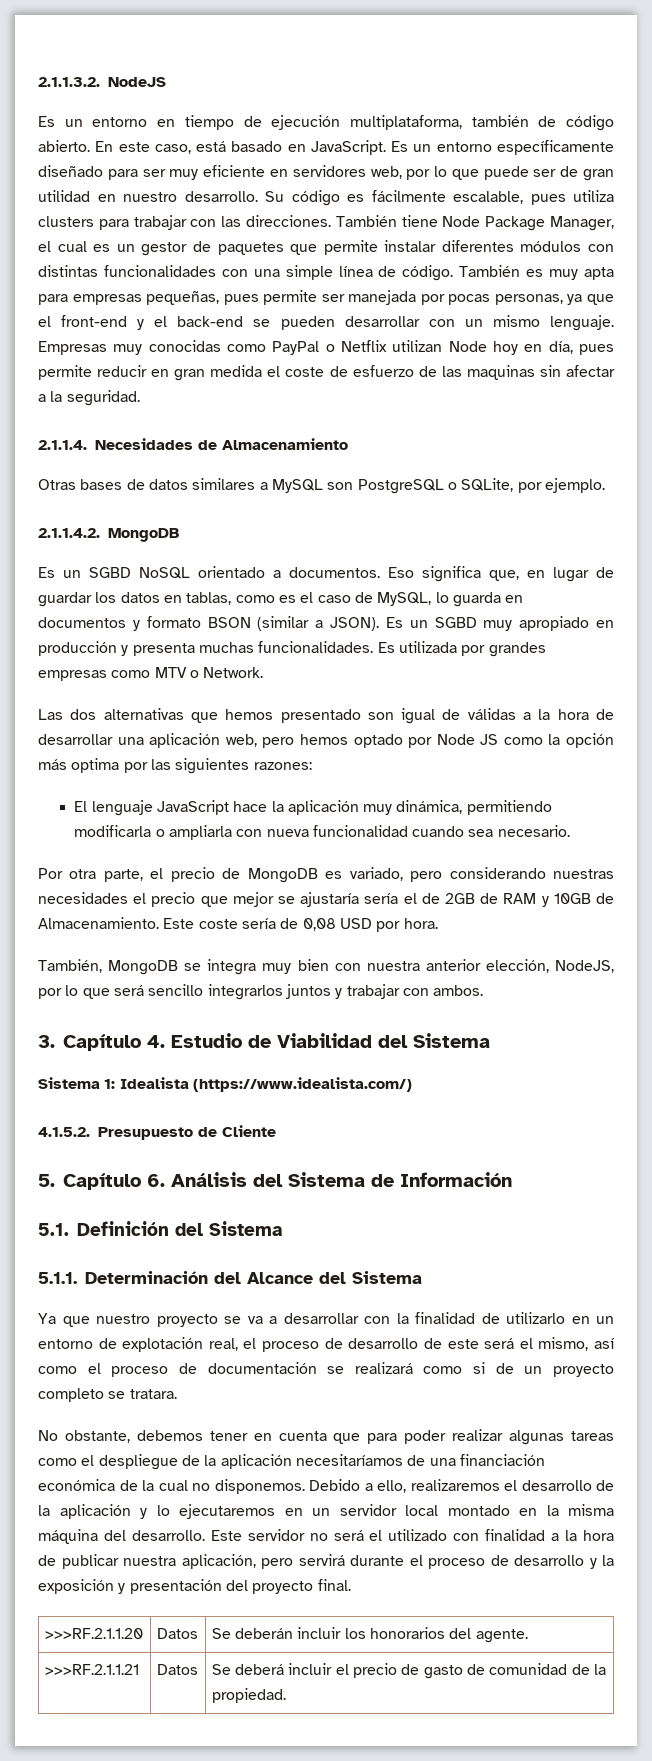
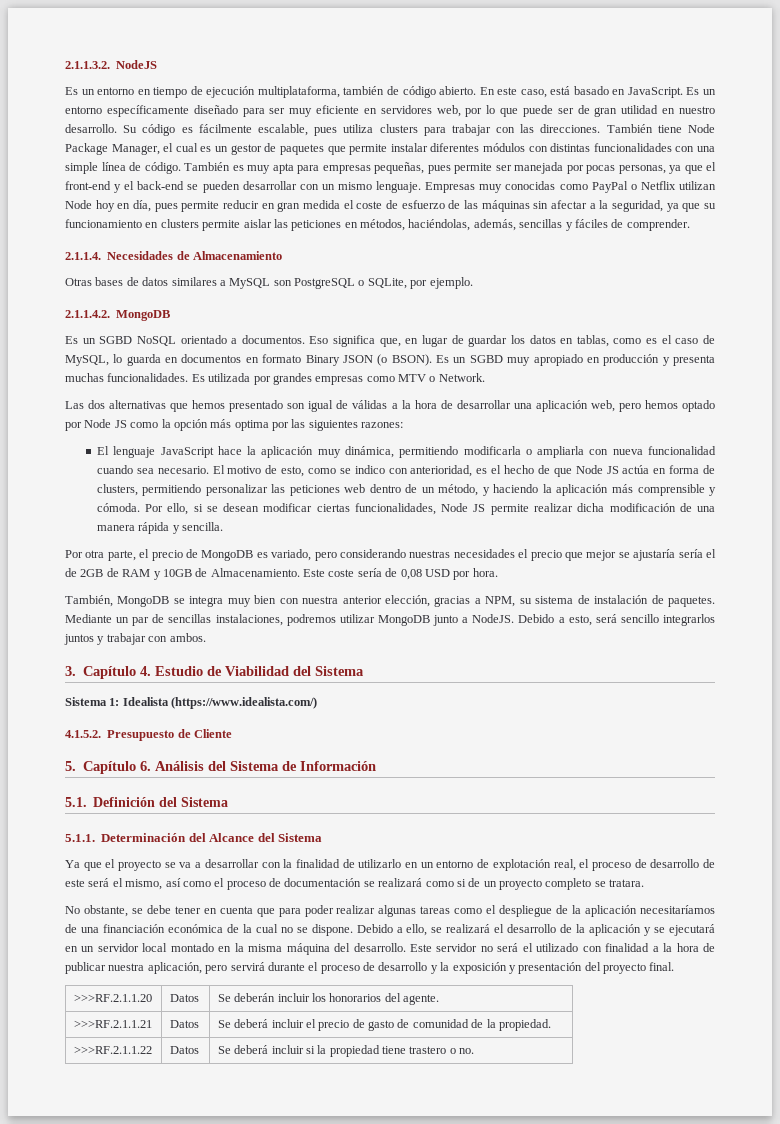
- Empresas muy conocidas como PayPal o Netflix utilizan Node hoy en día, pues permite reducir en gran medida el coste de esfuerzo de las maquinas sin afectar a la seguridad.
+ Empresas muy conocidas como PayPal o Netflix utilizan Node hoy en día, pues permite reducir en gran medida el coste de esfuerzo de las máquinas sin afectar a la seguridad, ya que su funcionamiento en clusters permite aislar las peticiones en métodos, haciéndolas, además, sencillas y fáciles de comprender.
- Eso significa que, en lugar de guardar los datos en tablas, como es el caso de MySQL, lo guarda en documentos y formato BSON (similar a JSON).
+ Eso significa que, en lugar de guardar los datos en tablas, como es el caso de MySQL, lo guarda en documentos en formato Binary JSON (o BSON).
+ El motivo de esto, como se indico con anterioridad, es el hecho de que Node JS actúa en forma de clusters, permitiendo personalizar las peticiones web dentro de un método, y haciendo la aplicación más comprensible y cómoda. Por ello, si se desean modificar ciertas funcionalidades, Node JS permite realizar dicha modificación de una manera rápida y sencilla.
- También, MongoDB se integra muy bien con nuestra anterior elección, NodeJS, por lo que será sencillo integrarlos juntos y trabajar con ambos.
+ También, MongoDB se integra muy bien con nuestra anterior elección, gracias a NPM, su sistema de instalación de paquetes. Mediante un par de sencillas instalaciones, podremos utilizar MongoDB junto a NodeJS. Debido a esto, será sencillo integrarlos juntos y trabajar con ambos.
- Ya que nuestro proyecto se va a desarrollar con la finalidad de utilizarlo en un entorno de explotación real, el proceso de desarrollo de este será el mismo, así como el proceso de documentación se realizará como si de un proyecto completo se tratara.
+ Ya que el proyecto se va a desarrollar con la finalidad de utilizarlo en un entorno de explotación real, el proceso de desarrollo de este será el mismo, así como el proceso de documentación se realizará como si de un proyecto completo se tratara.
- No obstante, debemos tener en cuenta que para poder realizar algunas tareas como el despliegue de la aplicación necesitaríamos de una financiación económica de la cual no disponemos.
+ No obstante, se debe tener en cuenta que para poder realizar algunas tareas como el despliegue de la aplicación necesitaríamos de una financiación económica de la cual no se dispone.
- Debido a ello, realizaremos el desarrollo de la aplicación y lo ejecutaremos en un servidor local montado en la misma máquina del desarrollo.
+ Debido a ello, se realizará el desarrollo de la aplicación y se ejecutará en un servidor local montado en la misma máquina del desarrollo.
+ >>>RF.2.1.1.22 | Datos | Se deberá incluir si la propiedad tiene trastero o no.

